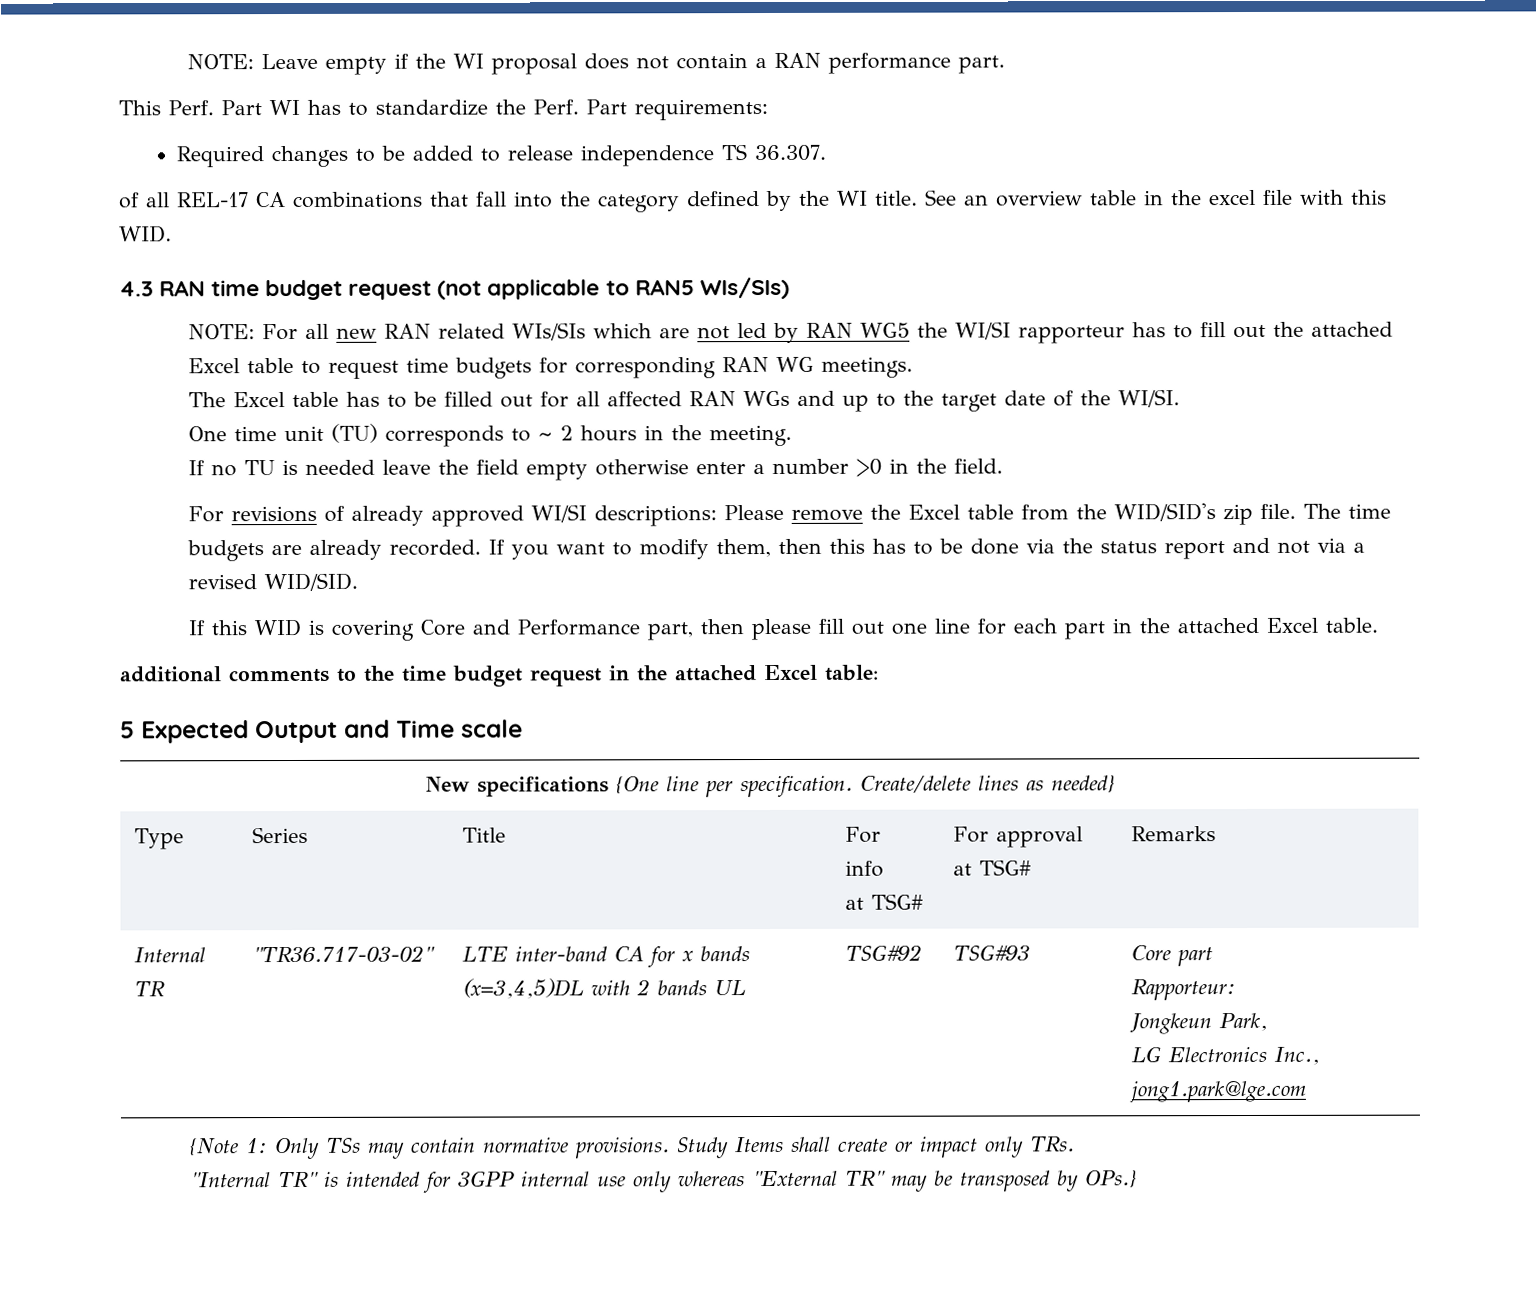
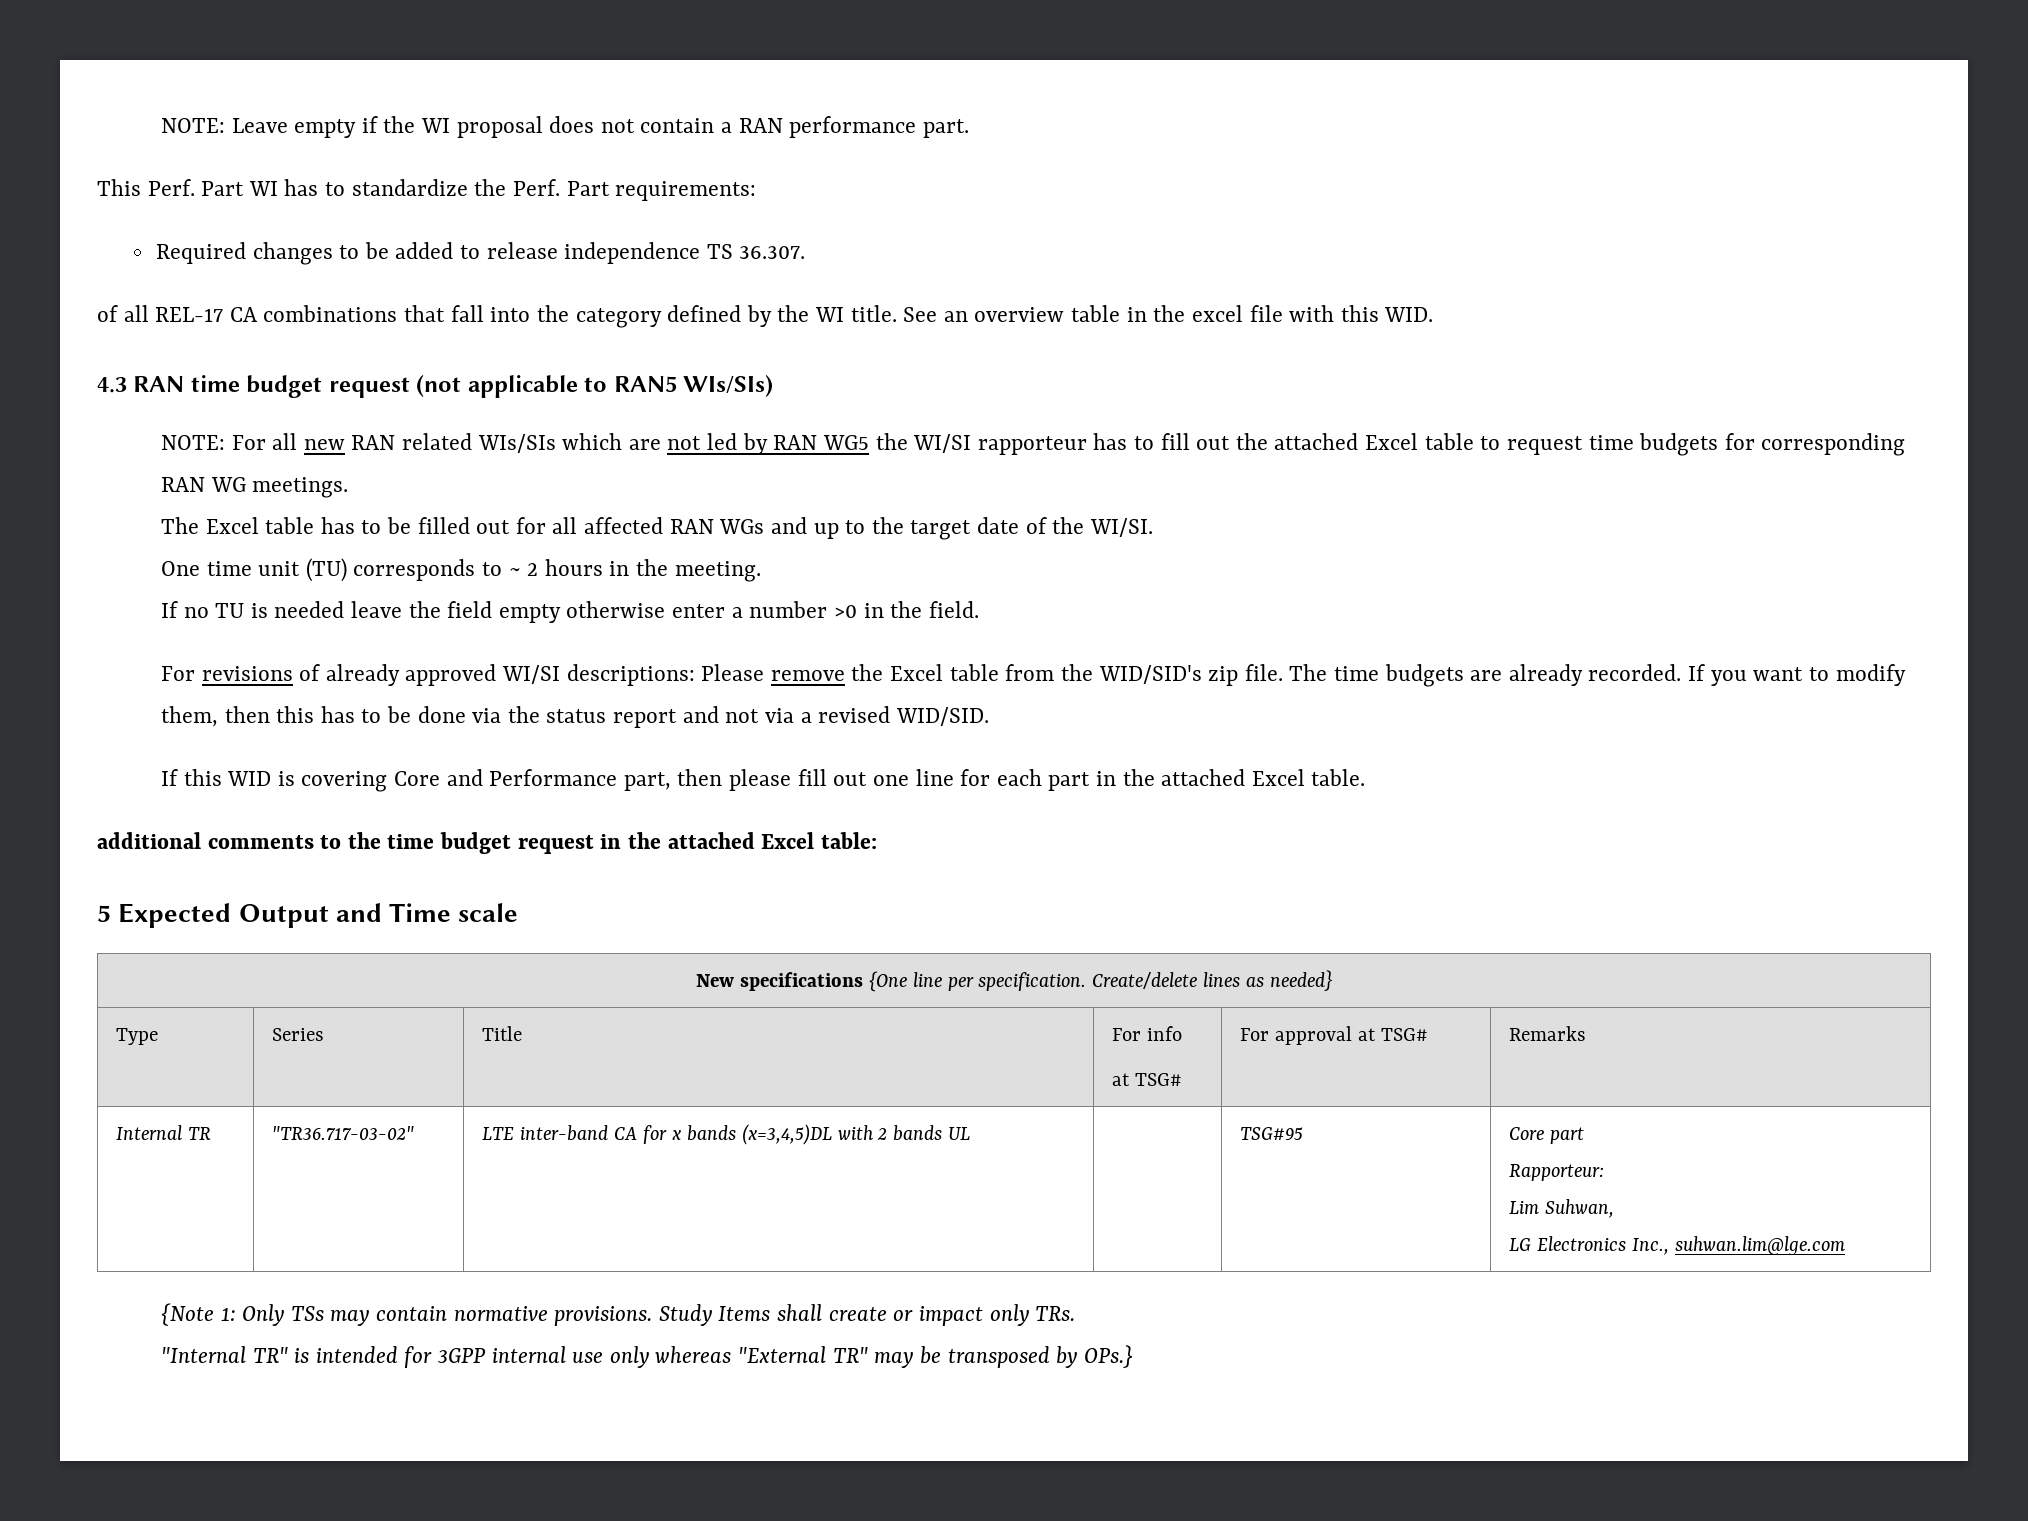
- Internal TR | "TR36.717-03-02" | LTE inter-band CA for x bands (x=3,4,5)DL with 2 bands UL | TSG#92 | TSG#93 | Core part
+ Internal TR | "TR36.717-03-02" | LTE inter-band CA for x bands (x=3,4,5)DL with 2 bands UL | | TSG#95 | Core part
  Rapporteur:
- Jongkeun Park,
- LG Electronics Inc., jong1.park@lge.com
+ Lim Suhwan,
+ LG Electronics Inc., suhwan.lim@lge.com

